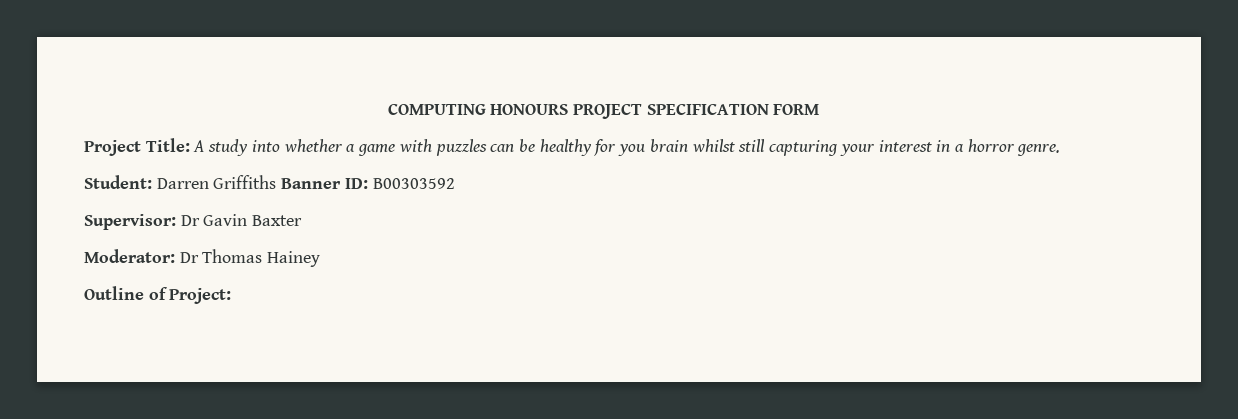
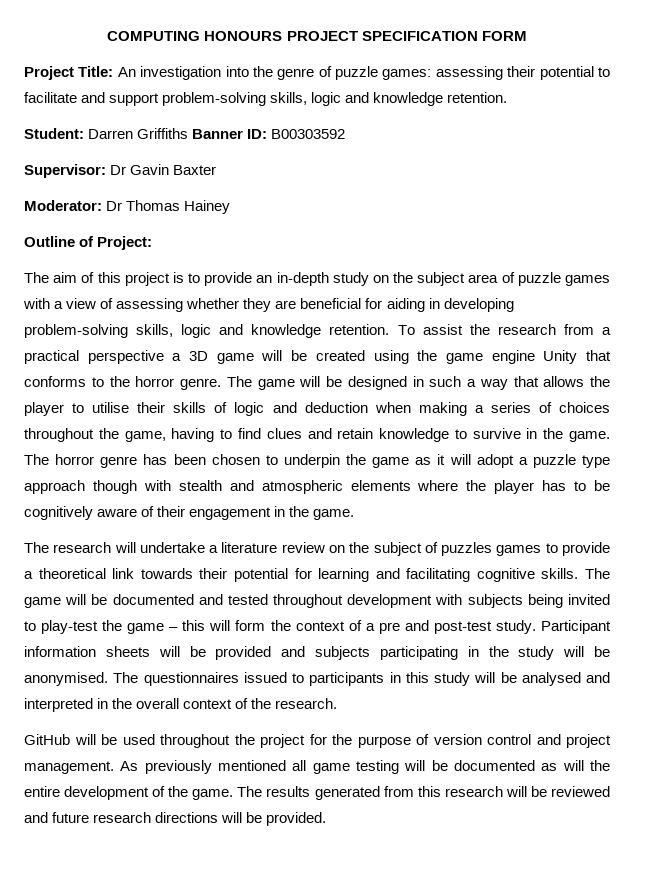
- Project Title: A study into whether a game with puzzles can be healthy for you brain whilst still capturing your interest in a horror genre.
+ Project Title: An investigation into the genre of puzzle games: assessing their potential to facilitate and support problem-solving skills, logic and knowledge retention.
+ The aim of this project is to provide an in-depth study on the subject area of puzzle games with a view of assessing whether they are beneficial for aiding in developing problem-solving skills, logic and knowledge retention. To assist the research from a practical perspective a 3D game will be created using the game engine Unity that conforms to the horror genre. The game will be designed in such a way that allows the player to utilise their skills of logic and deduction when making a series of choices throughout the game, having to find clues and retain knowledge to survive in the game. The horror genre has been chosen to underpin the game as it will adopt a puzzle type approach though with stealth and atmospheric elements where the player has to be cognitively aware of their engagement in the game.
+ The research will undertake a literature review on the subject of puzzles games to provide a theoretical link towards their potential for learning and facilitating cognitive skills. The game will be documented and tested throughout development with subjects being invited to play-test the game – this will form the context of a pre and post-test study. Participant information sheets will be provided and subjects participating in the study will be anonymised. The questionnaires issued to participants in this study will be analysed and interpreted in the overall context of the research.
+ GitHub will be used throughout the project for the purpose of version control and project management. As previously mentioned all game testing will be documented as will the entire development of the game. The results generated from this research will be reviewed and future research directions will be provided.

